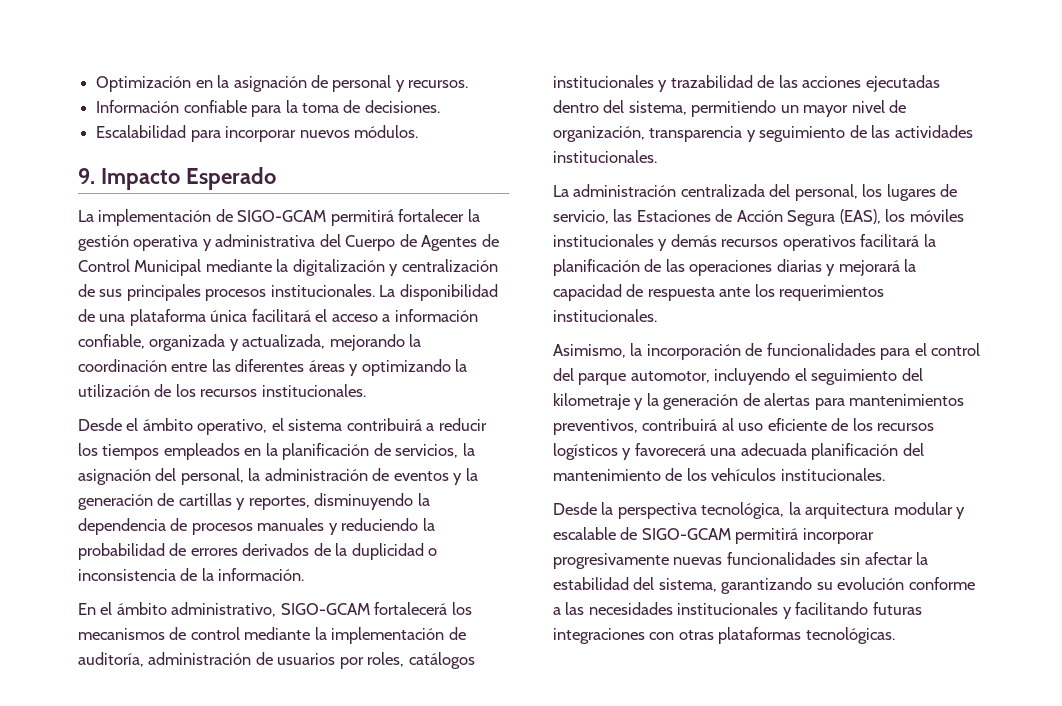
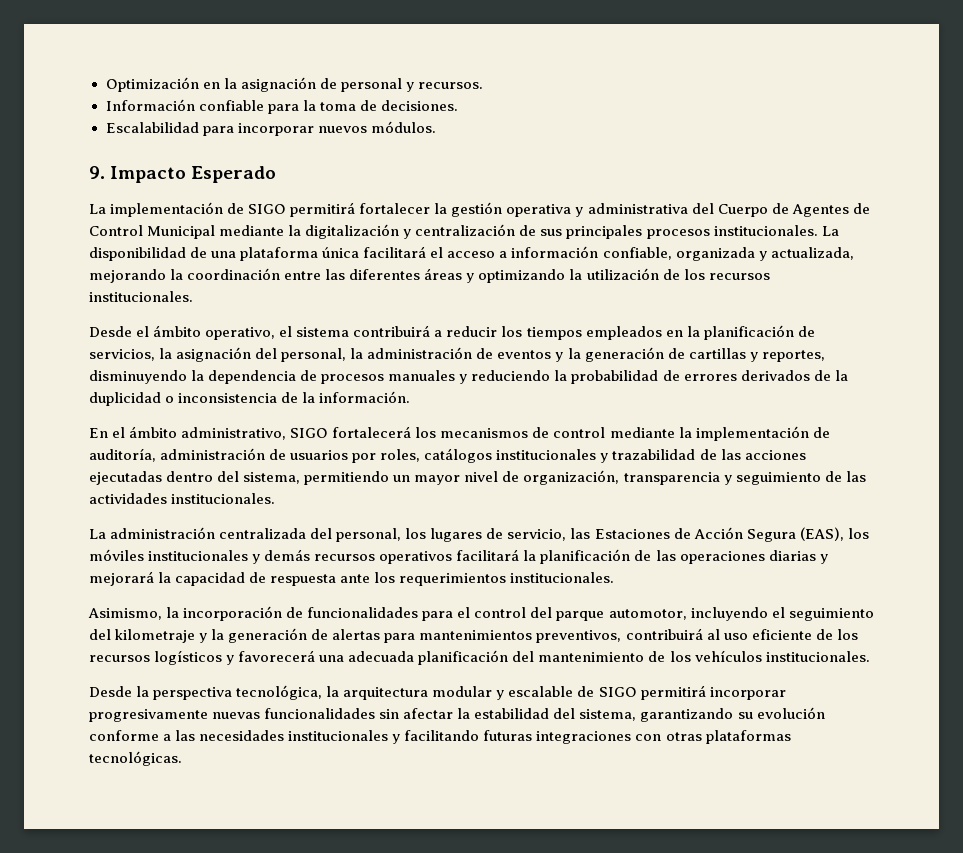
- La implementación de SIGO-GCAM permitirá fortalecer la gestión operativa y administrativa del Cuerpo de Agentes de Control Municipal mediante la digitalización y centralización de sus principales procesos institucionales.
+ La implementación de SIGO permitirá fortalecer la gestión operativa y administrativa del Cuerpo de Agentes de Control Municipal mediante la digitalización y centralización de sus principales procesos institucionales.
- En el ámbito administrativo, SIGO-GCAM fortalecerá los mecanismos de control mediante la implementación de auditoría, administración de usuarios por roles, catálogos institucionales y trazabilidad de las acciones ejecutadas dentro del sistema, permitiendo un mayor nivel de organización, transparencia y seguimiento de las actividades institucionales.
+ En el ámbito administrativo, SIGO fortalecerá los mecanismos de control mediante la implementación de auditoría, administración de usuarios por roles, catálogos institucionales y trazabilidad de las acciones ejecutadas dentro del sistema, permitiendo un mayor nivel de organización, transparencia y seguimiento de las actividades institucionales.
- Desde la perspectiva tecnológica, la arquitectura modular y escalable de SIGO-GCAM permitirá incorporar progresivamente nuevas funcionalidades sin afectar la estabilidad del sistema, garantizando su evolución conforme a las necesidades institucionales y facilitando futuras integraciones con otras plataformas tecnológicas.
+ Desde la perspectiva tecnológica, la arquitectura modular y escalable de SIGO permitirá incorporar progresivamente nuevas funcionalidades sin afectar la estabilidad del sistema, garantizando su evolución conforme a las necesidades institucionales y facilitando futuras integraciones con otras plataformas tecnológicas.

